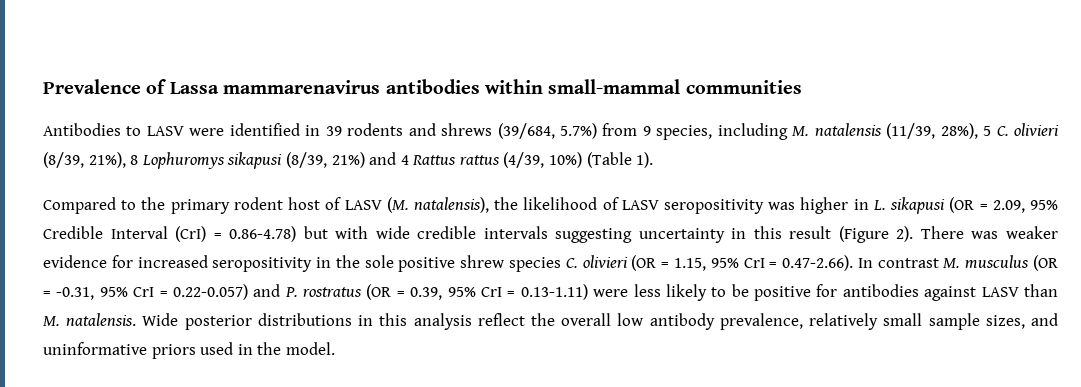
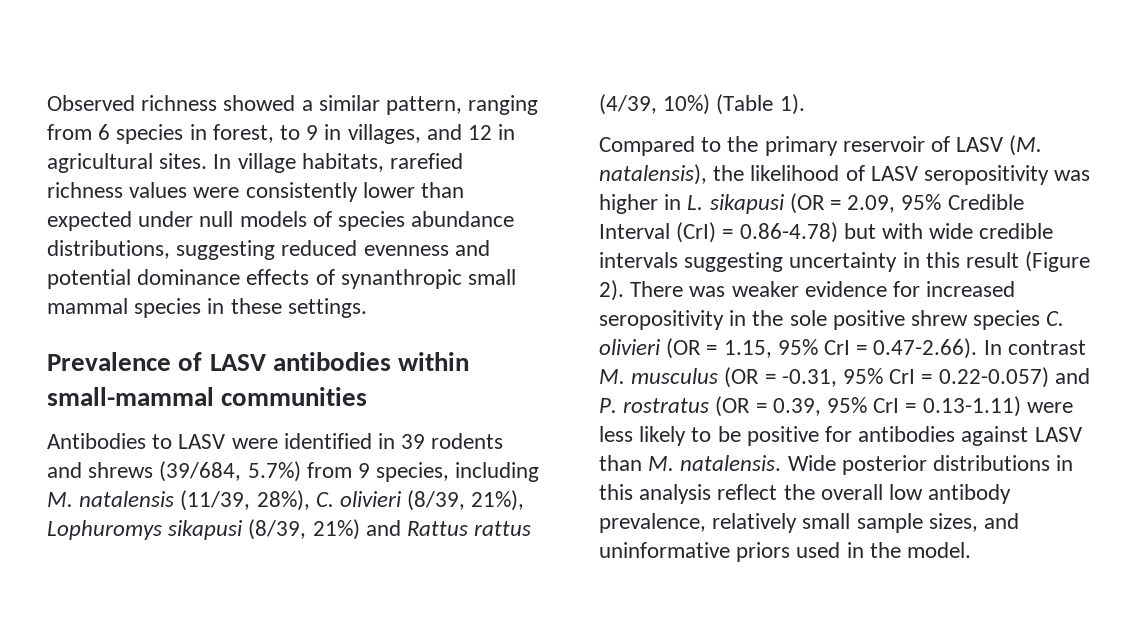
- Prevalence of Lassa mammarenavirus antibodies within small-mammal communities
+ Observed richness showed a similar pattern, ranging from 6 species in forest, to 9 in villages, and 12 in agricultural sites. In village habitats, rarefied richness values were consistently lower than expected under null models of species abundance distributions, suggesting reduced evenness and potential dominance effects of synanthropic small mammal species in these settings.
+ Prevalence of LASV antibodies within small-mammal communities
- Antibodies to LASV were identified in 39 rodents and shrews (39/684, 5.7%) from 9 species, including M. natalensis (11/39, 28%), 5 C. olivieri (8/39, 21%), 8 Lophuromys sikapusi (8/39, 21%) and 4 Rattus rattus (4/39, 10%) (Table 1).
+ Antibodies to LASV were identified in 39 rodents and shrews (39/684, 5.7%) from 9 species, including M. natalensis (11/39, 28%), C. olivieri (8/39, 21%), Lophuromys sikapusi (8/39, 21%) and Rattus rattus (4/39, 10%) (Table 1).
- Compared to the primary rodent host of LASV (M. natalensis), the likelihood of LASV seropositivity was higher in L. sikapusi (OR = 2.09, 95% Credible Interval (CrI) = 0.86-4.78) but with wide credible intervals suggesting uncertainty in this result (Figure 2).
+ Compared to the primary reservoir of LASV (M. natalensis), the likelihood of LASV seropositivity was higher in L. sikapusi (OR = 2.09, 95% Credible Interval (CrI) = 0.86-4.78) but with wide credible intervals suggesting uncertainty in this result (Figure 2).

